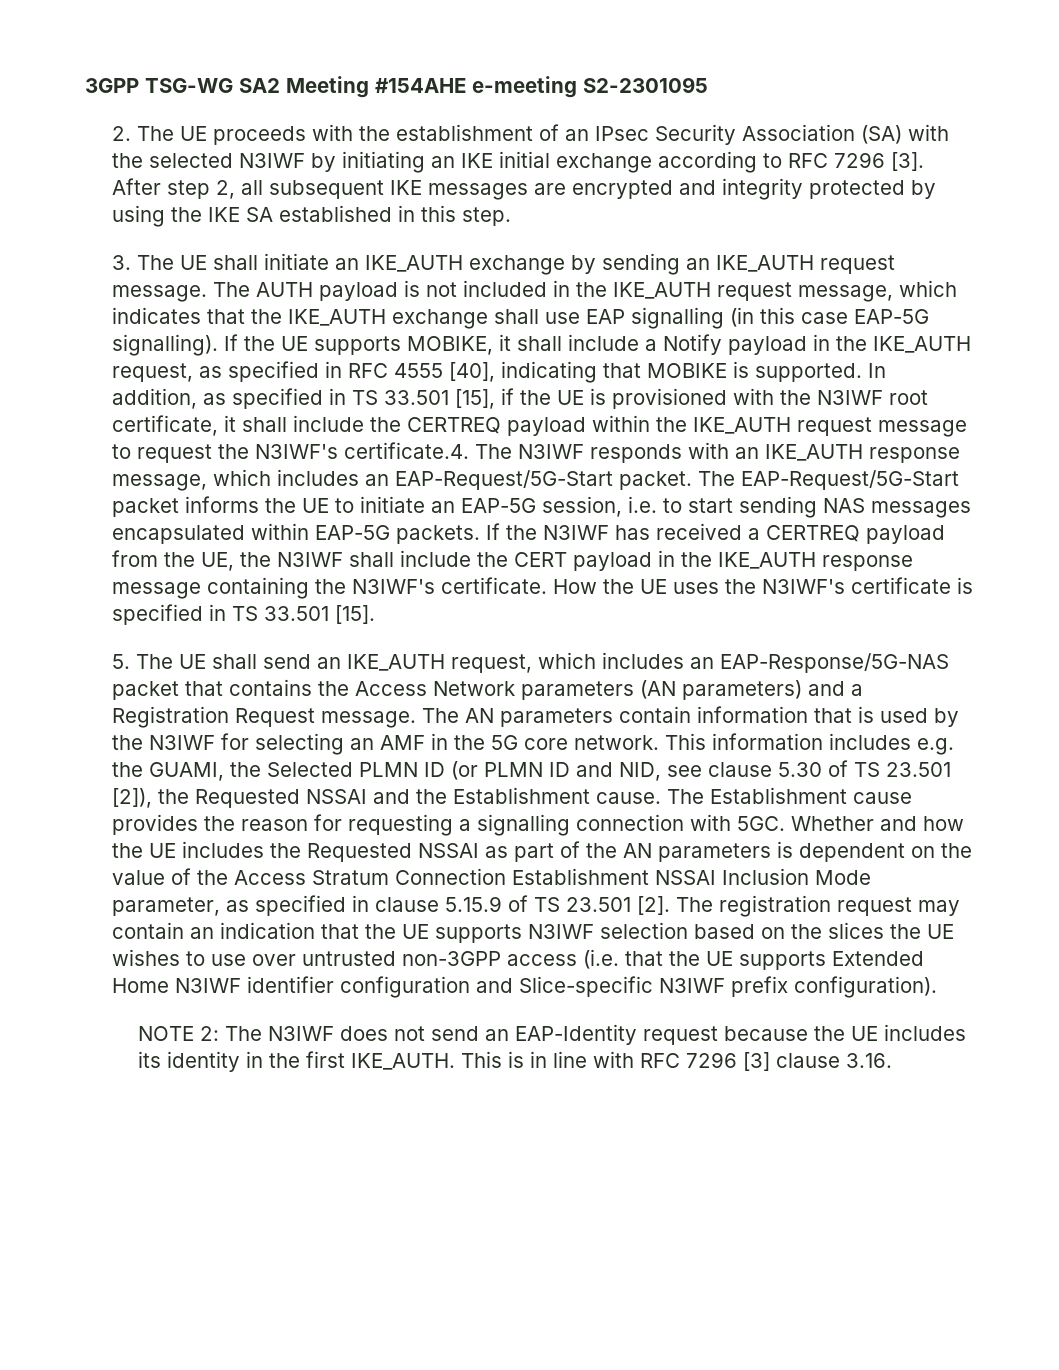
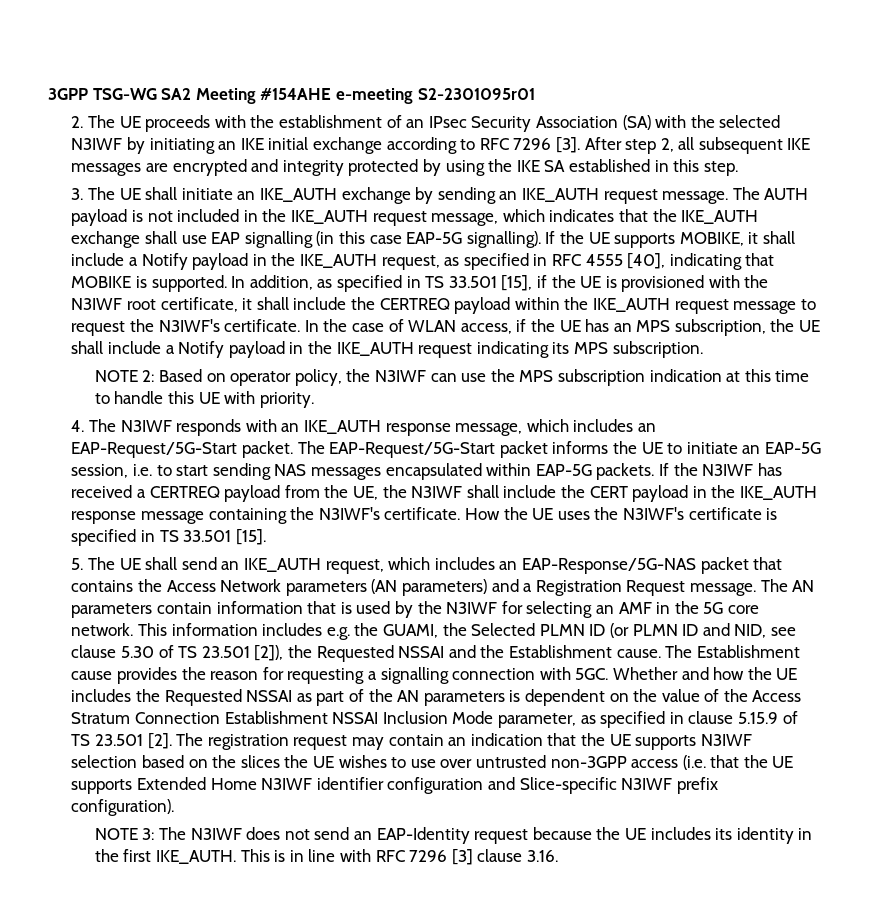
- 3GPP TSG-WG SA2 Meeting #154AHE e-meeting S2-2301095
+ 3GPP TSG-WG SA2 Meeting #154AHE e-meeting S2-2301095r01
- In addition, as specified in TS 33.501 [15], if the UE is provisioned with the N3IWF root certificate, it shall include the CERTREQ payload within the IKE_AUTH request message to request the N3IWF's certificate.4. The N3IWF responds with an IKE_AUTH response message, which includes an EAP-Request/5G-Start packet.
+ In addition, as specified in TS 33.501 [15], if the UE is provisioned with the N3IWF root certificate, it shall include the CERTREQ payload within the IKE_AUTH request message to request the N3IWF's certificate. In the case of WLAN access, if the UE has an MPS subscription, the UE shall include a Notify payload in the IKE_AUTH request indicating its MPS subscription.
+ NOTE 2: Based on operator policy, the N3IWF can use the MPS subscription indication at this time to handle this UE with priority.
+ 4. The N3IWF responds with an IKE_AUTH response message, which includes an EAP-Request/5G-Start packet.
- NOTE 2: The N3IWF does not send an EAP-Identity request because the UE includes its identity in the first IKE_AUTH.
+ NOTE 3: The N3IWF does not send an EAP-Identity request because the UE includes its identity in the first IKE_AUTH.

